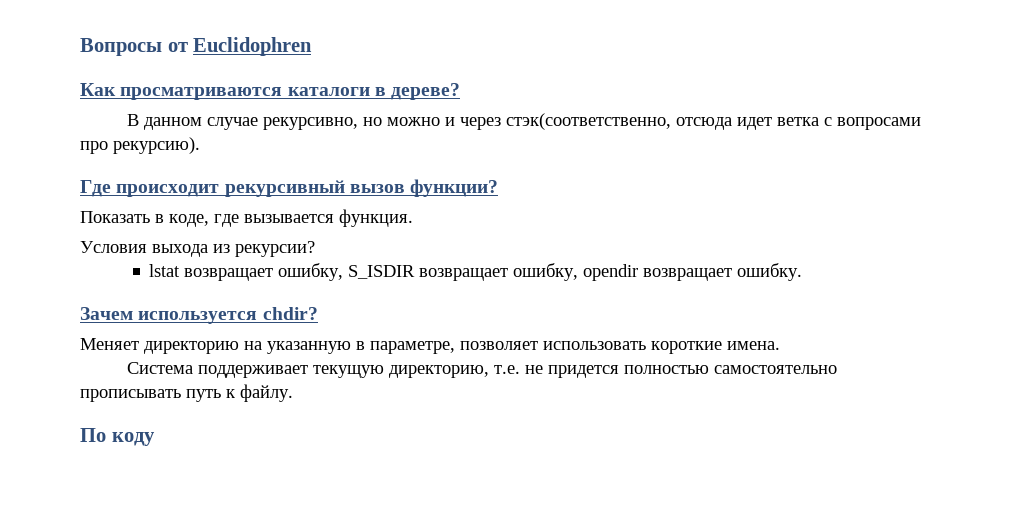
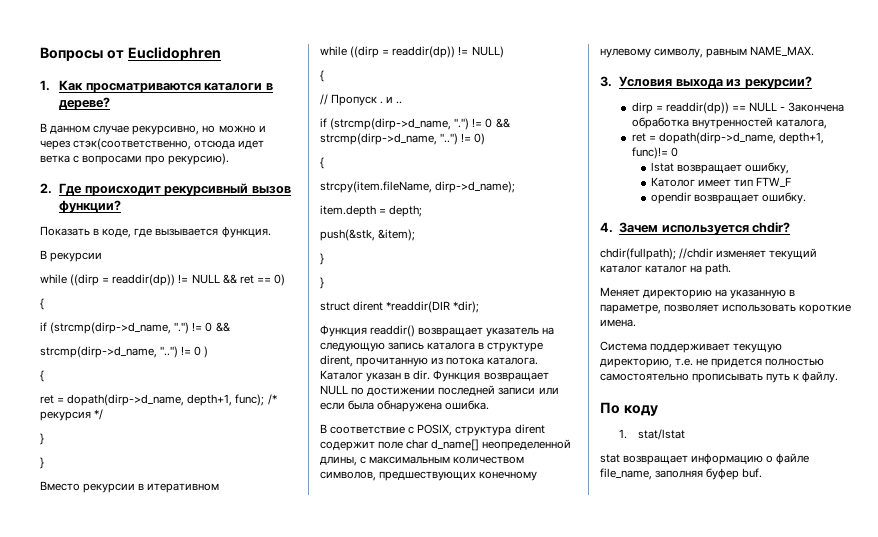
- Как просматриваются каталоги в дереве?
+ 1. Как просматриваются каталоги в дереве?
- Где происходит рекурсивный вызов функции?
+ 2. Где происходит рекурсивный вызов функции?
- Условия выхода из рекурсии?
+ В рекурсии
+ while ((dirp = readdir(dp)) != NULL && ret == 0)
+ {
+ if (strcmp(dirp->d_name, ".") != 0 &&
+ strcmp(dirp->d_name, "..") != 0 )
+ {
+ ret = dopath(dirp->d_name, depth+1, func); /* рекурсия */
+ }
+ }
+ Вместо рекурсии в итеративном
+ while ((dirp = readdir(dp)) != NULL)
+ {
+ // Пропуск . и ..
+ if (strcmp(dirp->d_name, ".") != 0 && strcmp(dirp->d_name, "..") != 0)
+ {
+ strcpy(item.fileName, dirp->d_name);
+ item.depth = depth;
+ push(&stk, &item);
+ }
+ }
+ struct dirent *readdir(DIR *dir);
+ Функция readdir() возвращает указатель на следующую запись каталога в структуре dirent, прочитанную из потока каталога. Каталог указан в dir. Функция возвращает NULL по достижении последней записи или если была обнаружена ошибка.
+ В соответствие с POSIX, структура dirent содержит поле char d_name[] неопределенной длины, с максимальным количеством символов, предшествующих конечному нулевому символу, равным NAME_MAX.
+ 3. Условия выхода из рекурсии?
+ dirp = readdir(dp)) == NULL - Закончена обработка внутренностей каталога,
+ ret = dopath(dirp->d_name, depth+1, func)!= 0
- lstat возвращает ошибку, S_ISDIR возвращает ошибку, opendir возвращает ошибку.
+ lstat возвращает ошибку,
+ Католог имеет тип FTW_F
+ opendir возвращает ошибку.
- Зачем используется chdir?
+ 4. Зачем используется chdir?
+ chdir(fullpath); //chdir изменяет текущий каталог каталог на path.
+ 1. stat/lstat
+ stat возвращает информацию о файле file_name, заполняя буфер buf.

